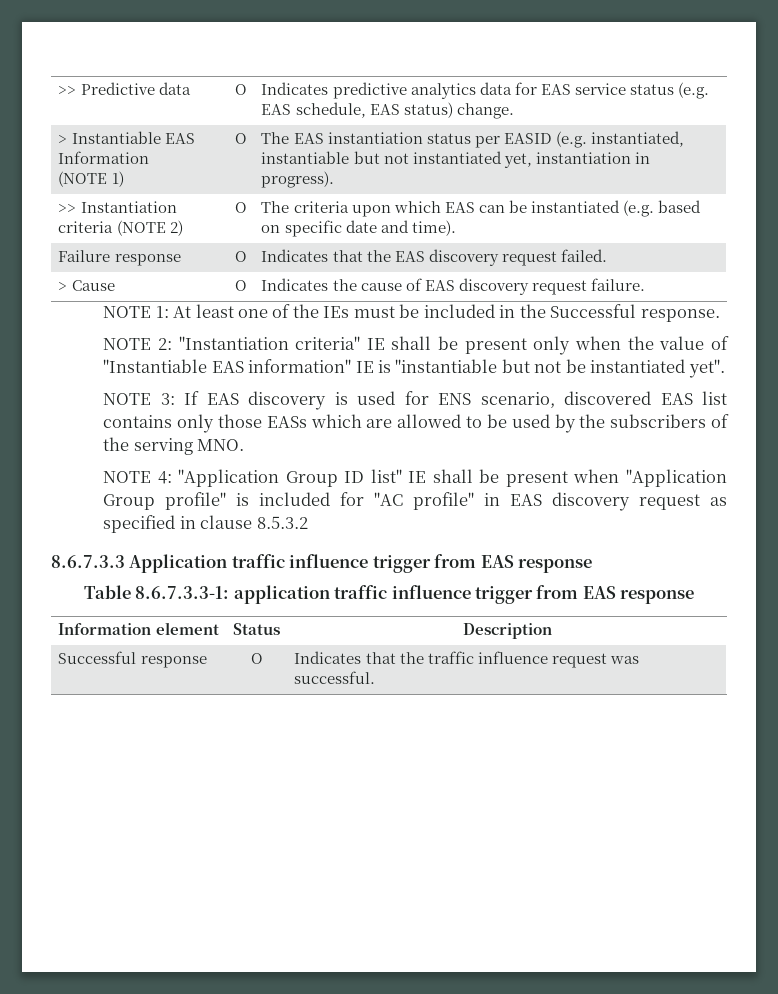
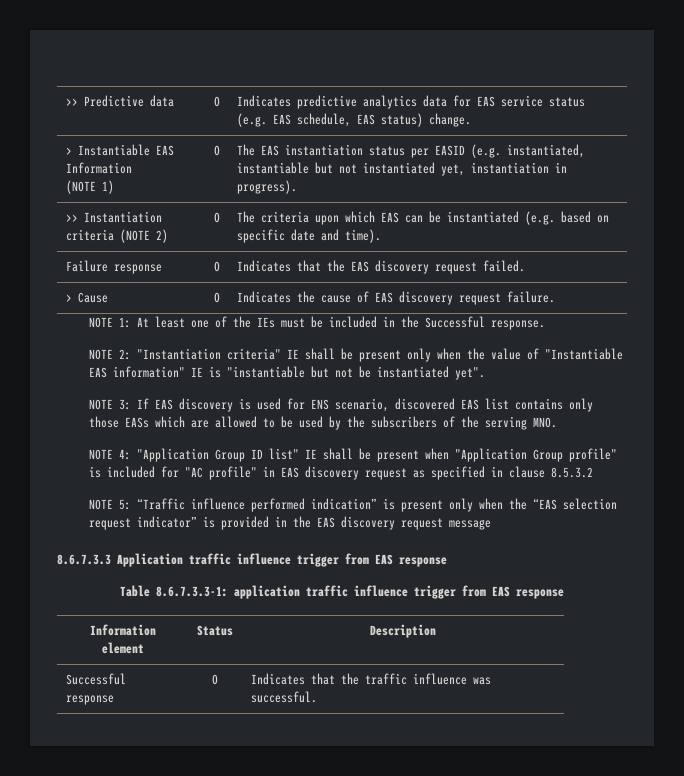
+ NOTE 5: “Traffic influence performed indication” is present only when the “EAS selection request indicator” is provided in the EAS discovery request message
- Successful response | O | Indicates that the traffic influence request was successful.
+ Successful response | O | Indicates that the traffic influence was successful.

